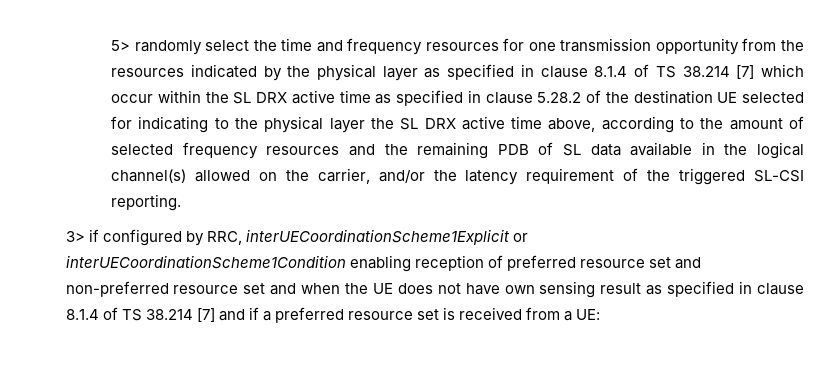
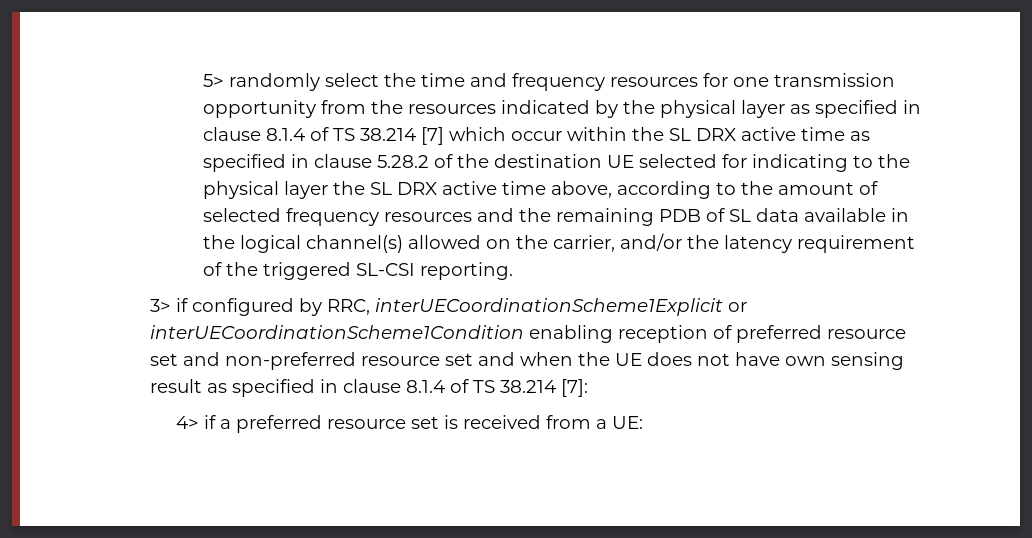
- 3> if configured by RRC, interUECoordinationScheme1Explicit or interUECoordinationScheme1Condition enabling reception of preferred resource set and non-preferred resource set and when the UE does not have own sensing result as specified in clause 8.1.4 of TS 38.214 [7] and if a preferred resource set is received from a UE:
+ 3> if configured by RRC, interUECoordinationScheme1Explicit or interUECoordinationScheme1Condition enabling reception of preferred resource set and non-preferred resource set and when the UE does not have own sensing result as specified in clause 8.1.4 of TS 38.214 [7]:
+ 4> if a preferred resource set is received from a UE:

